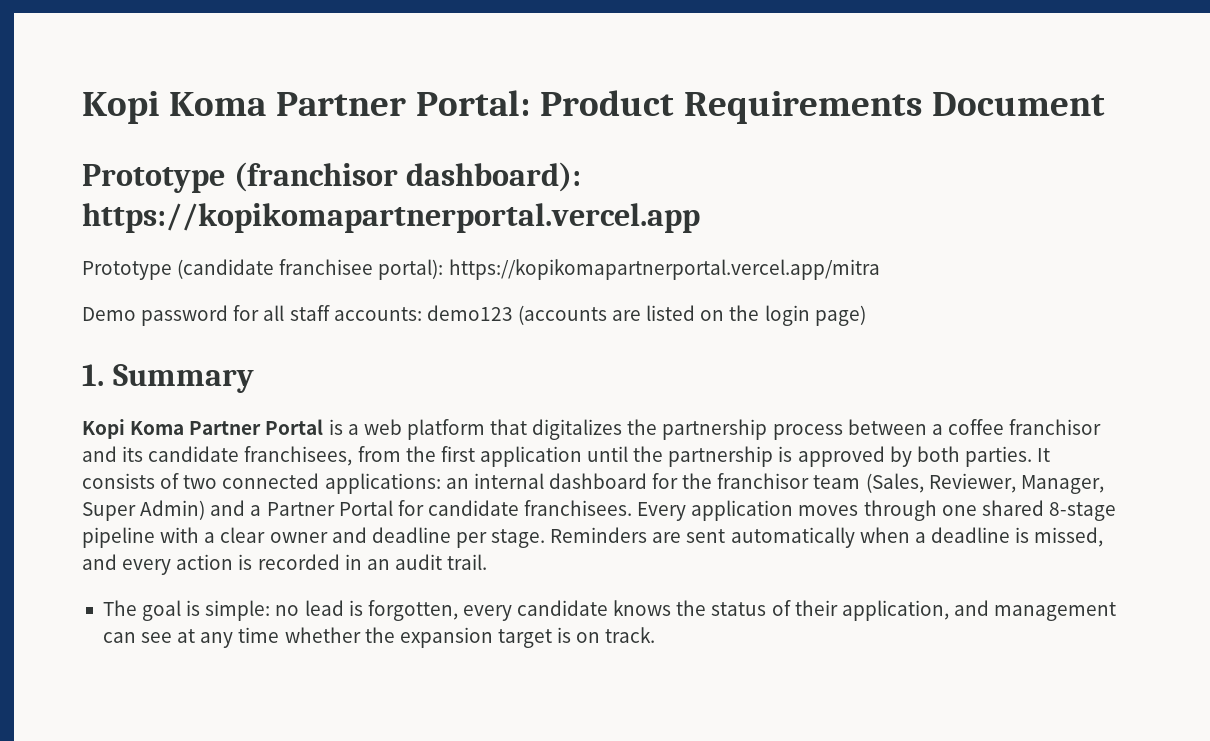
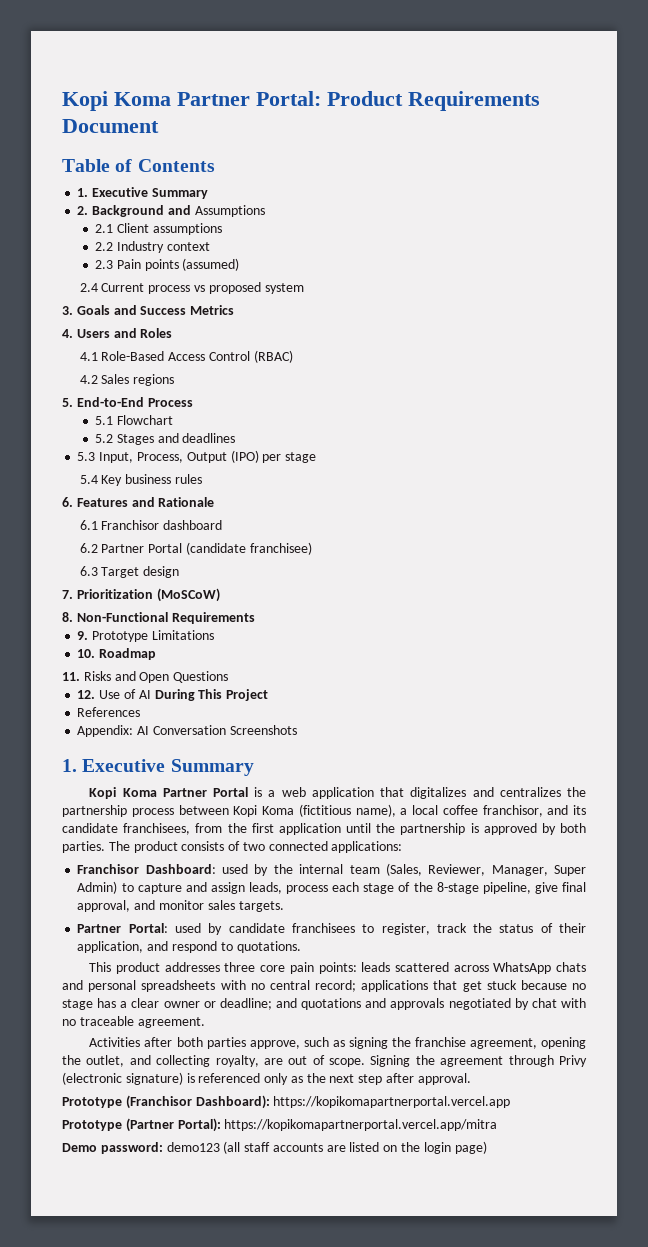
- Prototype (franchisor dashboard): https://kopikomapartnerportal.vercel.app
- Prototype (candidate franchisee portal): https://kopikomapartnerportal.vercel.app/mitra
- Demo password for all staff accounts: demo123 (accounts are listed on the login page)
- 1. Summary
+ Table of Contents
+ 1. Executive Summary
+ 2. Background and Assumptions
+ 2.1 Client assumptions
+ 2.2 Industry context
+ 2.3 Pain points (assumed)
+ 2.4 Current process vs proposed system
+ 3. Goals and Success Metrics
+ 4. Users and Roles
+ 4.1 Role-Based Access Control (RBAC)
+ 4.2 Sales regions
+ 5. End-to-End Process
+ 5.1 Flowchart
+ 5.2 Stages and deadlines
+ 5.3 Input, Process, Output (IPO) per stage
+ 5.4 Key business rules
+ 6. Features and Rationale
+ 6.1 Franchisor dashboard
+ 6.2 Partner Portal (candidate franchisee)
+ 6.3 Target design
+ 7. Prioritization (MoSCoW)
+ 8. Non-Functional Requirements
+ 9. Prototype Limitations
+ 10. Roadmap
+ 11. Risks and Open Questions
+ 12. Use of AI During This Project
+ References
+ Appendix: AI Conversation Screenshots
+ 1. Executive Summary
- Kopi Koma Partner Portal is a web platform that digitalizes the partnership process between a coffee franchisor and its candidate franchisees, from the first application until the partnership is approved by both parties.
+ Kopi Koma Partner Portal is a web application that digitalizes and centralizes the partnership process between Kopi Koma (fictitious name), a local coffee franchisor, and its candidate franchisees, from the first application until the partnership is approved by both parties.
- It consists of two connected applications: an internal dashboard for the franchisor team (Sales, Reviewer, Manager, Super Admin) and a Partner Portal for candidate franchisees. Every application moves through one shared 8-stage pipeline with a clear owner and deadline per stage. Reminders are sent automatically when a deadline is missed, and every action is recorded in an audit trail.
- The goal is simple: no lead is forgotten, every candidate knows the status of their application, and management can see at any time whether the expansion target is on track.
+ The product consists of two connected applications:
+ Franchisor Dashboard: used by the internal team (Sales, Reviewer, Manager, Super Admin) to capture and assign leads, process each stage of the 8-stage pipeline, give final approval, and monitor sales targets.
+ Partner Portal: used by candidate franchisees to register, track the status of their application, and respond to quotations.
+ This product addresses three core pain points: leads scattered across WhatsApp chats and personal spreadsheets with no central record; applications that get stuck because no stage has a clear owner or deadline; and quotations and approvals negotiated by chat with no traceable agreement.
+ Activities after both parties approve, such as signing the franchise agreement, opening the outlet, and collecting royalty, are out of scope. Signing the agreement through Privy (electronic signature) is referenced only as the next step after approval.
+ Prototype (Franchisor Dashboard): https://kopikomapartnerportal.vercel.app
+ Prototype (Partner Portal): https://kopikomapartnerportal.vercel.app/mitra
+ Demo password: demo123 (all staff accounts are listed on the login page)

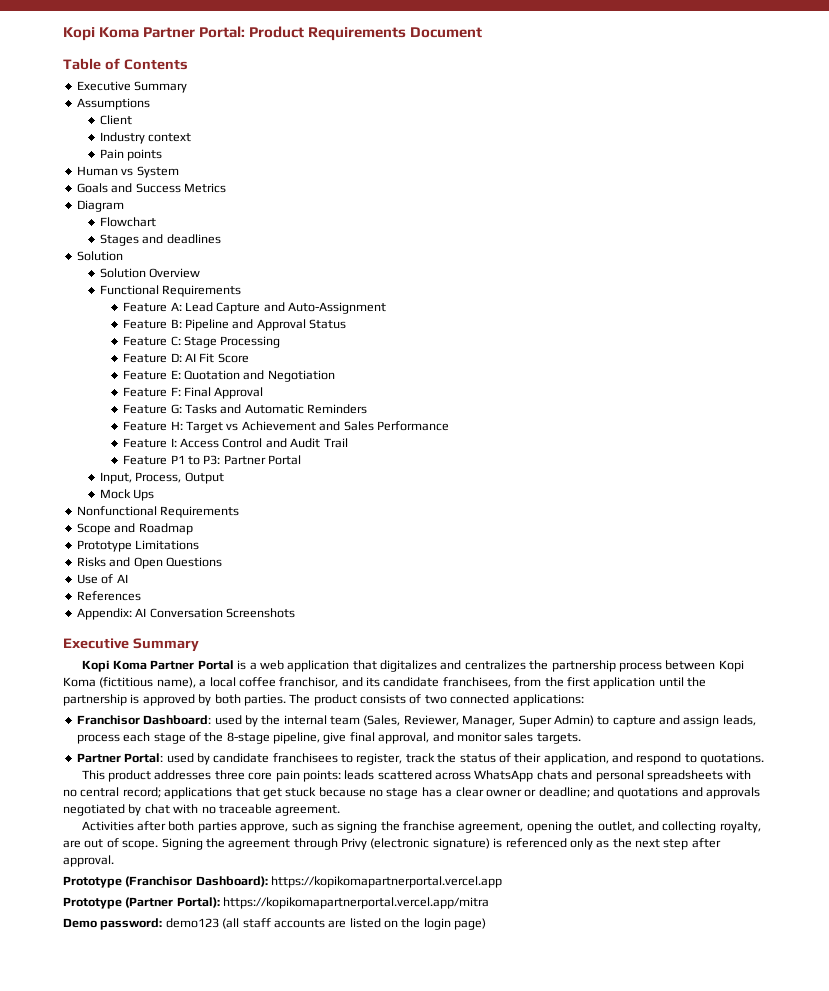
  Table of Contents
- 1. Executive Summary
- 2. Background and Assumptions
+ Executive Summary
+ Assumptions
- 2.1 Client assumptions
- 2.2 Industry context
+ Client
+ Industry context
- 2.3 Pain points (assumed)
- 2.4 Current process vs proposed system
- 3. Goals and Success Metrics
- 4. Users and Roles
- 4.1 Role-Based Access Control (RBAC)
- 4.2 Sales regions
- 5. End-to-End Process
- 5.1 Flowchart
+ Pain points
+ Human vs System
+ Goals and Success Metrics
+ Diagram
+ Flowchart
- 5.2 Stages and deadlines
- 5.3 Input, Process, Output (IPO) per stage
- 5.4 Key business rules
- 6. Features and Rationale
- 6.1 Franchisor dashboard
- 6.2 Partner Portal (candidate franchisee)
- 6.3 Target design
- 7. Prioritization (MoSCoW)
- 8. Non-Functional Requirements
- 9. Prototype Limitations
+ Stages and deadlines
+ Solution
+ Solution Overview
+ Functional Requirements
+ Feature A: Lead Capture and Auto-Assignment
+ Feature B: Pipeline and Approval Status
+ Feature C: Stage Processing
+ Feature D: AI Fit Score
+ Feature E: Quotation and Negotiation
+ Feature F: Final Approval
+ Feature G: Tasks and Automatic Reminders
+ Feature H: Target vs Achievement and Sales Performance
+ Feature I: Access Control and Audit Trail
+ Feature P1 to P3: Partner Portal
+ Input, Process, Output
+ Mock Ups
+ Nonfunctional Requirements
+ Scope and Roadmap
+ Prototype Limitations
- 10. Roadmap
- 11. Risks and Open Questions
+ Risks and Open Questions
- 12. Use of AI During This Project
+ Use of AI
  Appendix: AI Conversation Screenshots
- 1. Executive Summary
+ Executive Summary

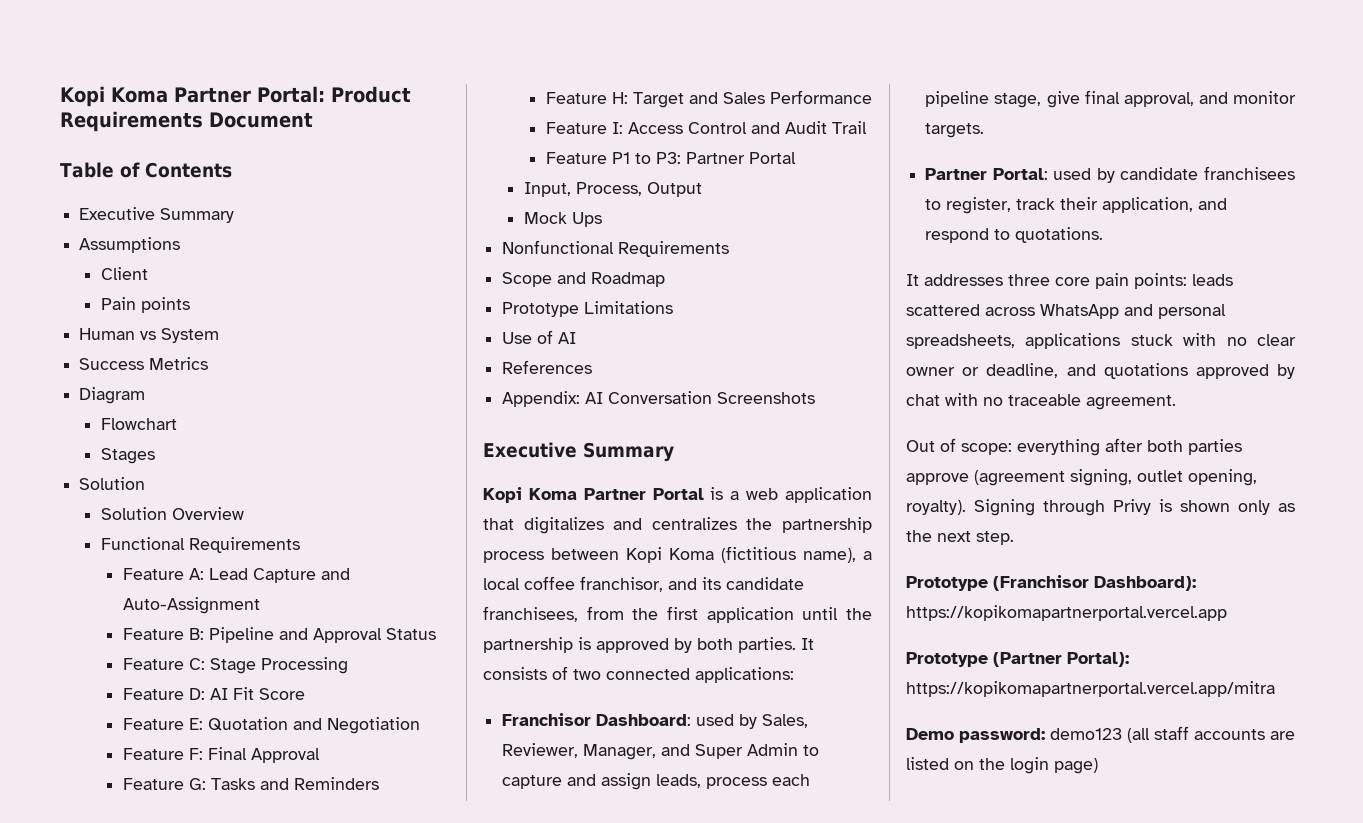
- Industry context
- Goals and Success Metrics
+ Success Metrics
- Stages and deadlines
+ Stages
- Feature G: Tasks and Automatic Reminders
+ Feature G: Tasks and Reminders
- Feature H: Target vs Achievement and Sales Performance
+ Feature H: Target and Sales Performance
- Risks and Open Questions
- The product consists of two connected applications:
+ It consists of two connected applications:
- Franchisor Dashboard: used by the internal team (Sales, Reviewer, Manager, Super Admin) to capture and assign leads, process each stage of the 8-stage pipeline, give final approval, and monitor sales targets.
+ Franchisor Dashboard: used by Sales, Reviewer, Manager, and Super Admin to capture and assign leads, process each pipeline stage, give final approval, and monitor targets.
- Partner Portal: used by candidate franchisees to register, track the status of their application, and respond to quotations.
+ Partner Portal: used by candidate franchisees to register, track their application, and respond to quotations.
- This product addresses three core pain points: leads scattered across WhatsApp chats and personal spreadsheets with no central record; applications that get stuck because no stage has a clear owner or deadline; and quotations and approvals negotiated by chat with no traceable agreement.
+ It addresses three core pain points: leads scattered across WhatsApp and personal spreadsheets, applications stuck with no clear owner or deadline, and quotations approved by chat with no traceable agreement.
- Activities after both parties approve, such as signing the franchise agreement, opening the outlet, and collecting royalty, are out of scope. Signing the agreement through Privy (electronic signature) is referenced only as the next step after approval.
+ Out of scope: everything after both parties approve (agreement signing, outlet opening, royalty). Signing through Privy is shown only as the next step.

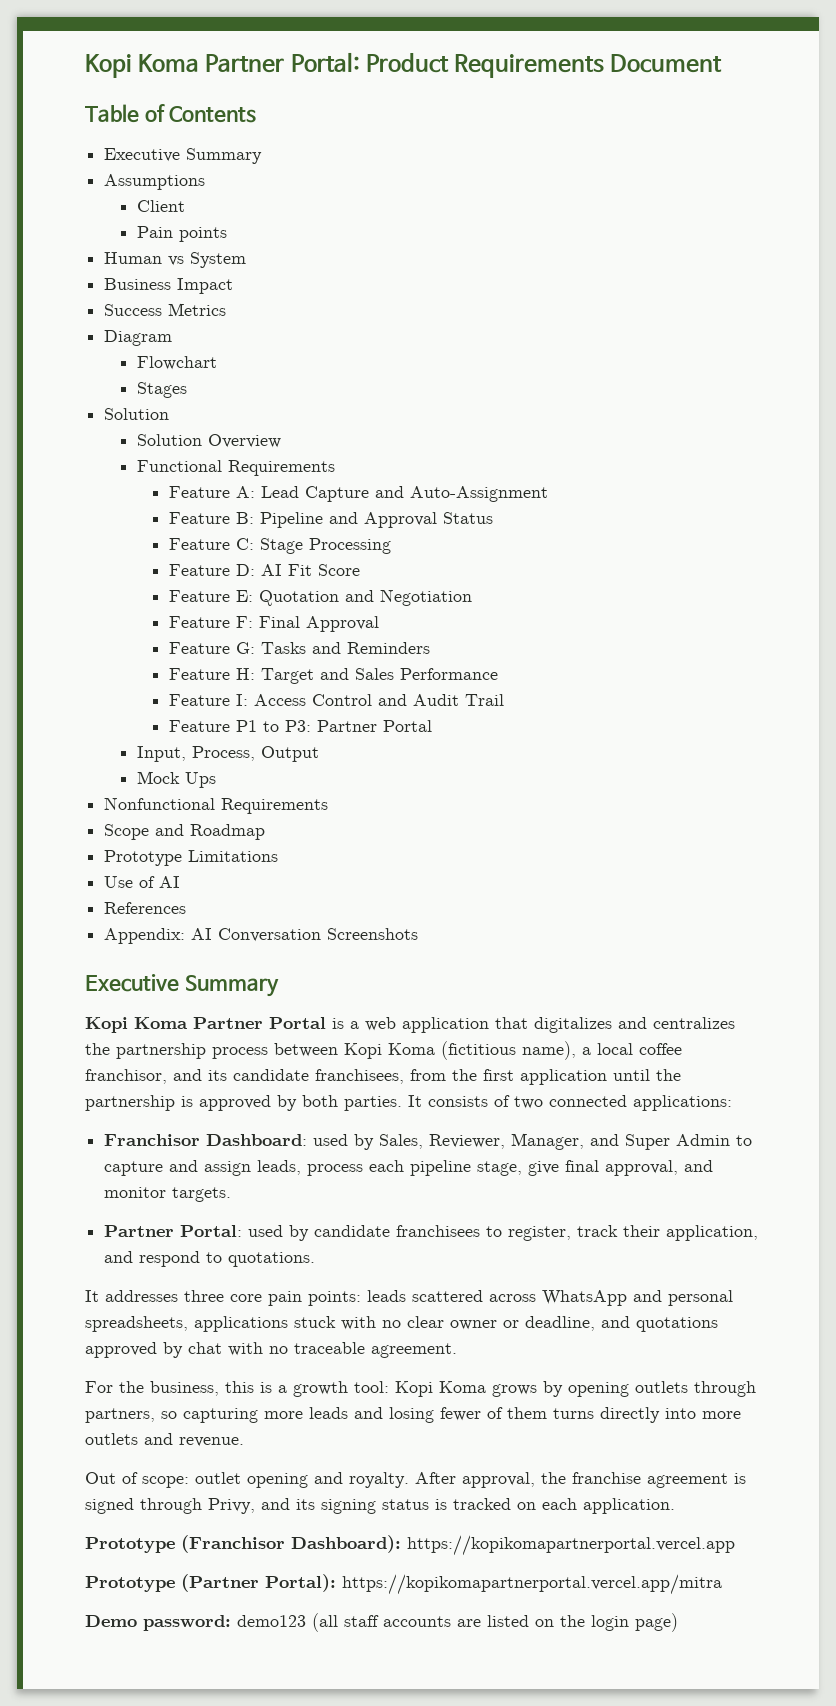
+ Business Impact
- Out of scope: everything after both parties approve (agreement signing, outlet opening, royalty). Signing through Privy is shown only as the next step.
+ For the business, this is a growth tool: Kopi Koma grows by opening outlets through partners, so capturing more leads and losing fewer of them turns directly into more outlets and revenue.
+ Out of scope: outlet opening and royalty. After approval, the franchise agreement is signed through Privy, and its signing status is tracked on each application.

